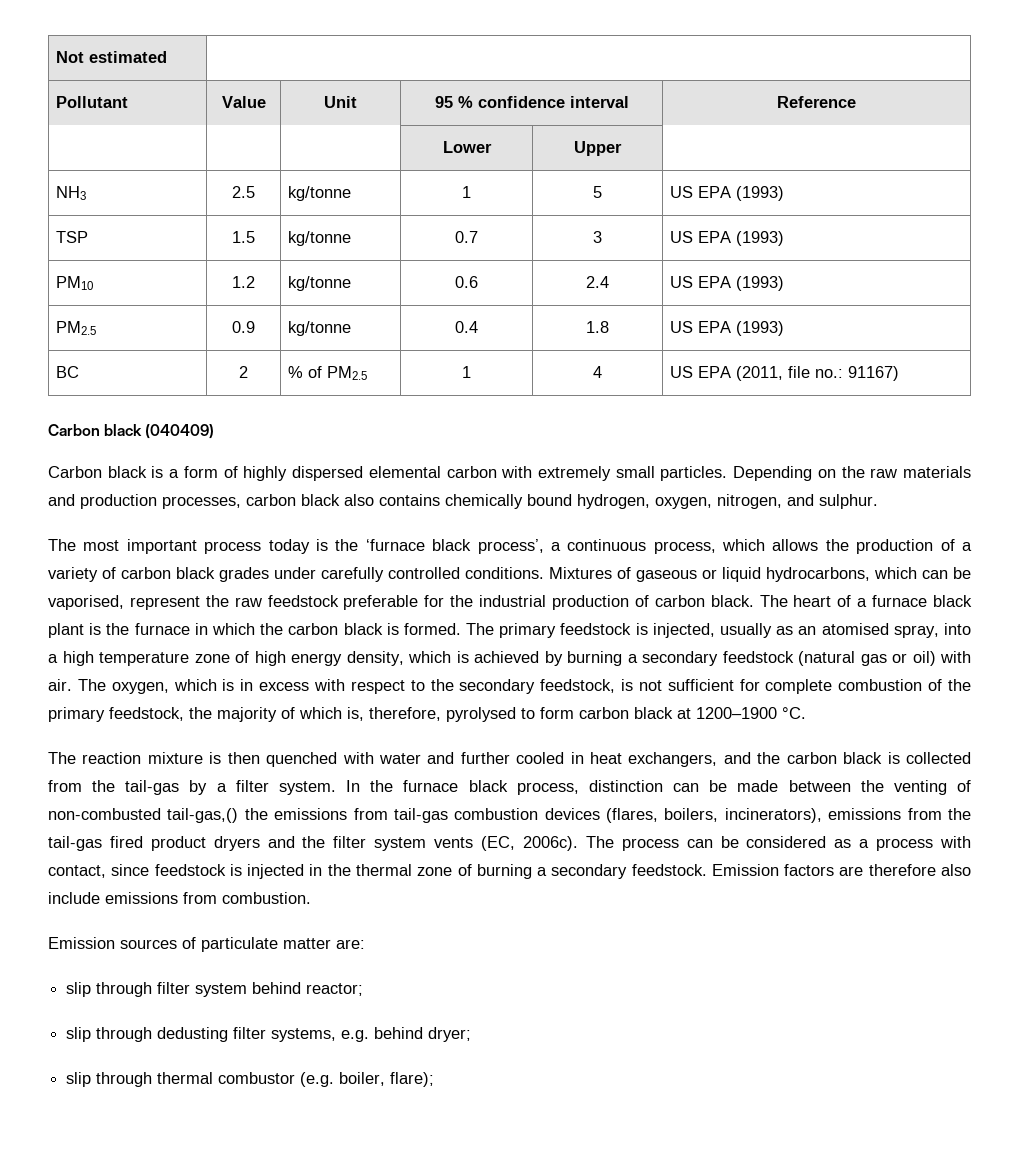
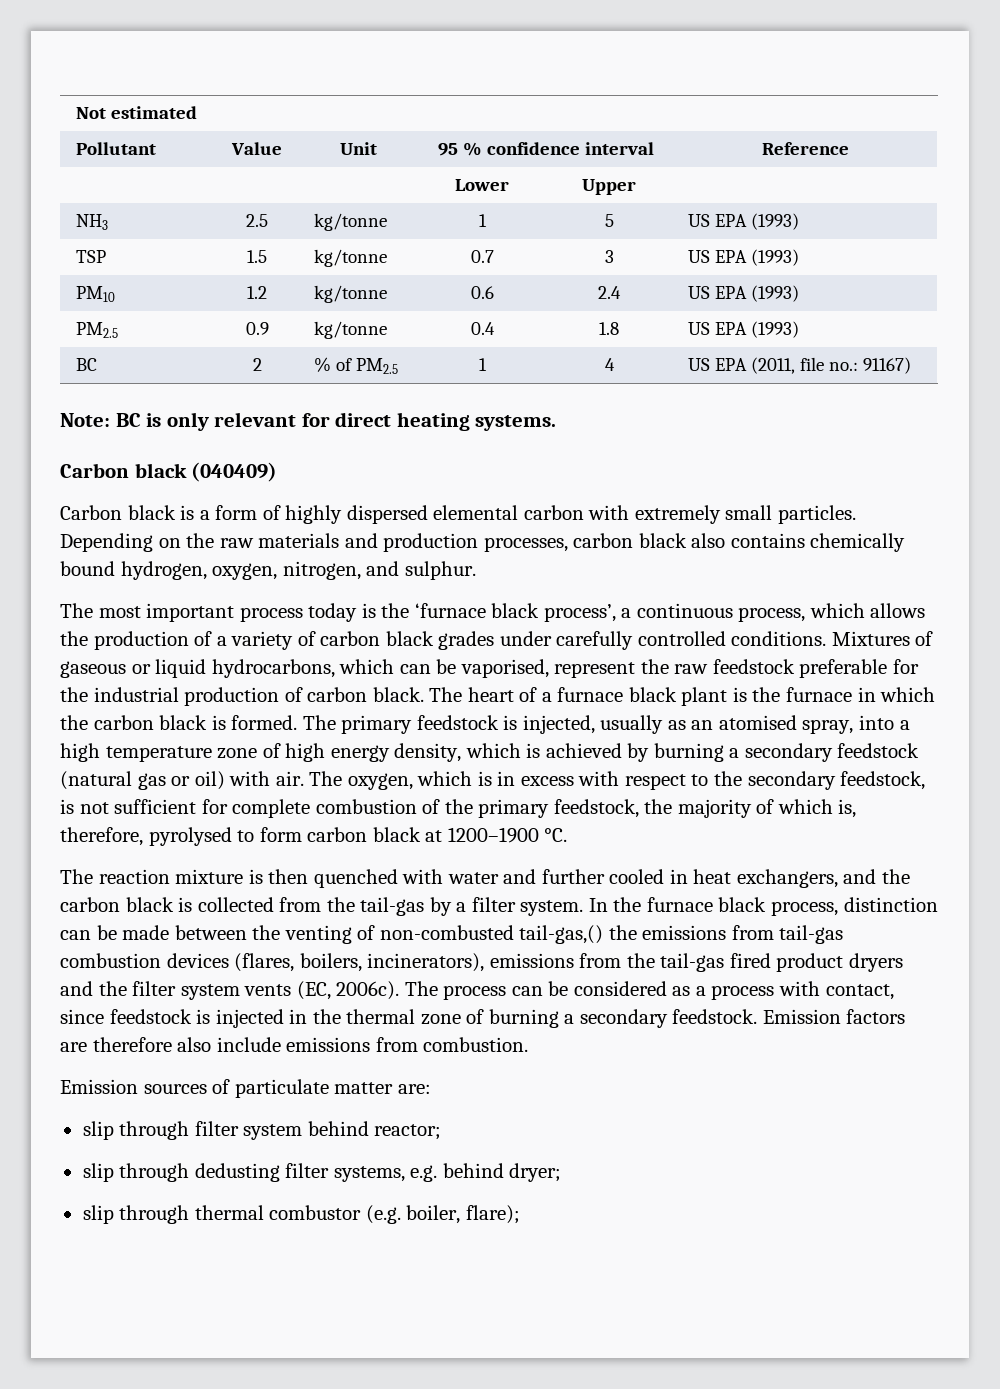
+ Note: BC is only relevant for direct heating systems.

